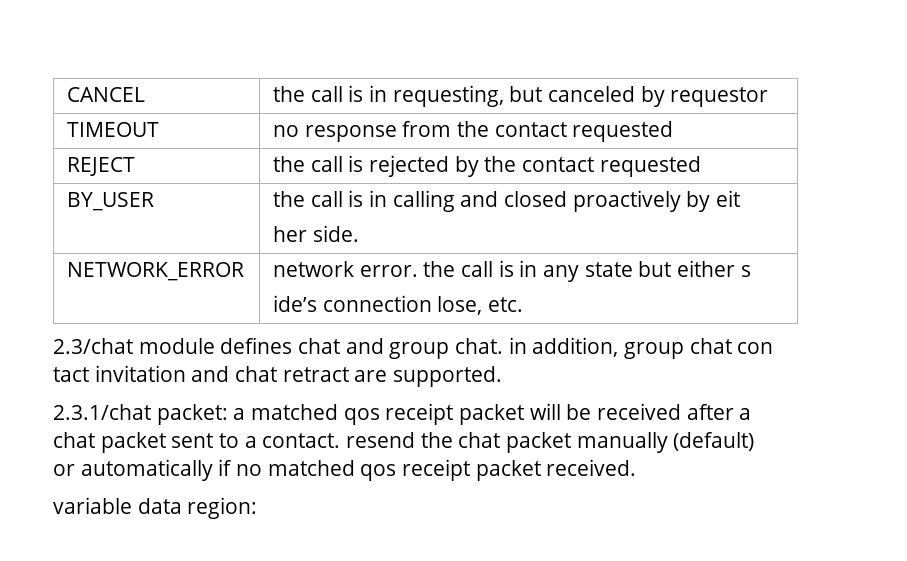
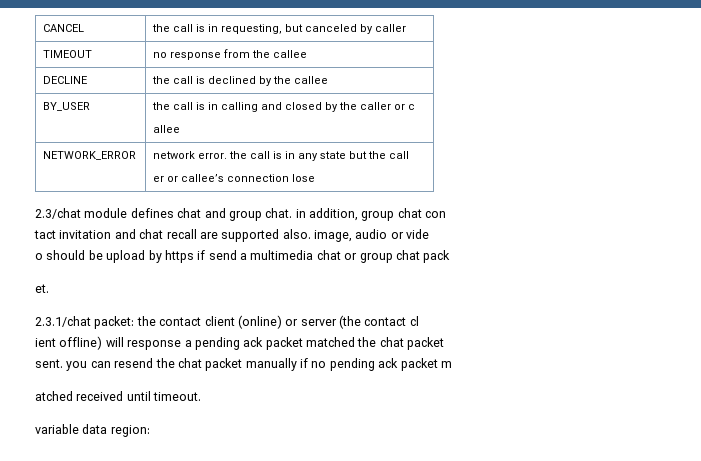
- CANCEL | the call is in requesting, but canceled by requestor
+ CANCEL | the call is in requesting, but canceled by caller
- TIMEOUT | no response from the contact requested
- REJECT | the call is rejected by the contact requested
+ TIMEOUT | no response from the callee
+ DECLINE | the call is declined by the callee
- BY_USER | the call is in calling and closed proactively by eit
- her side.
+ BY_USER | the call is in calling and closed by the caller or c
+ allee
- NETWORK_ERROR | network error. the call is in any state but either s
- ide’s connection lose, etc.
+ NETWORK_ERROR | network error. the call is in any state but the call
+ er or callee’s connection lose
- tact invitation and chat retract are supported.
- 2.3.1/chat packet: a matched qos receipt packet will be received after a
- chat packet sent to a contact. resend the chat packet manually (default)
- or automatically if no matched qos receipt packet received.
+ tact invitation and chat recall are supported also. image, audio or vide
+ o should be upload by https if send a multimedia chat or group chat pack
+ et.
+ 2.3.1/chat packet: the contact client (online) or server (the contact cl
+ ient offline) will response a pending ack packet matched the chat packet
+ sent. you can resend the chat packet manually if no pending ack packet m
+ atched received until timeout.

